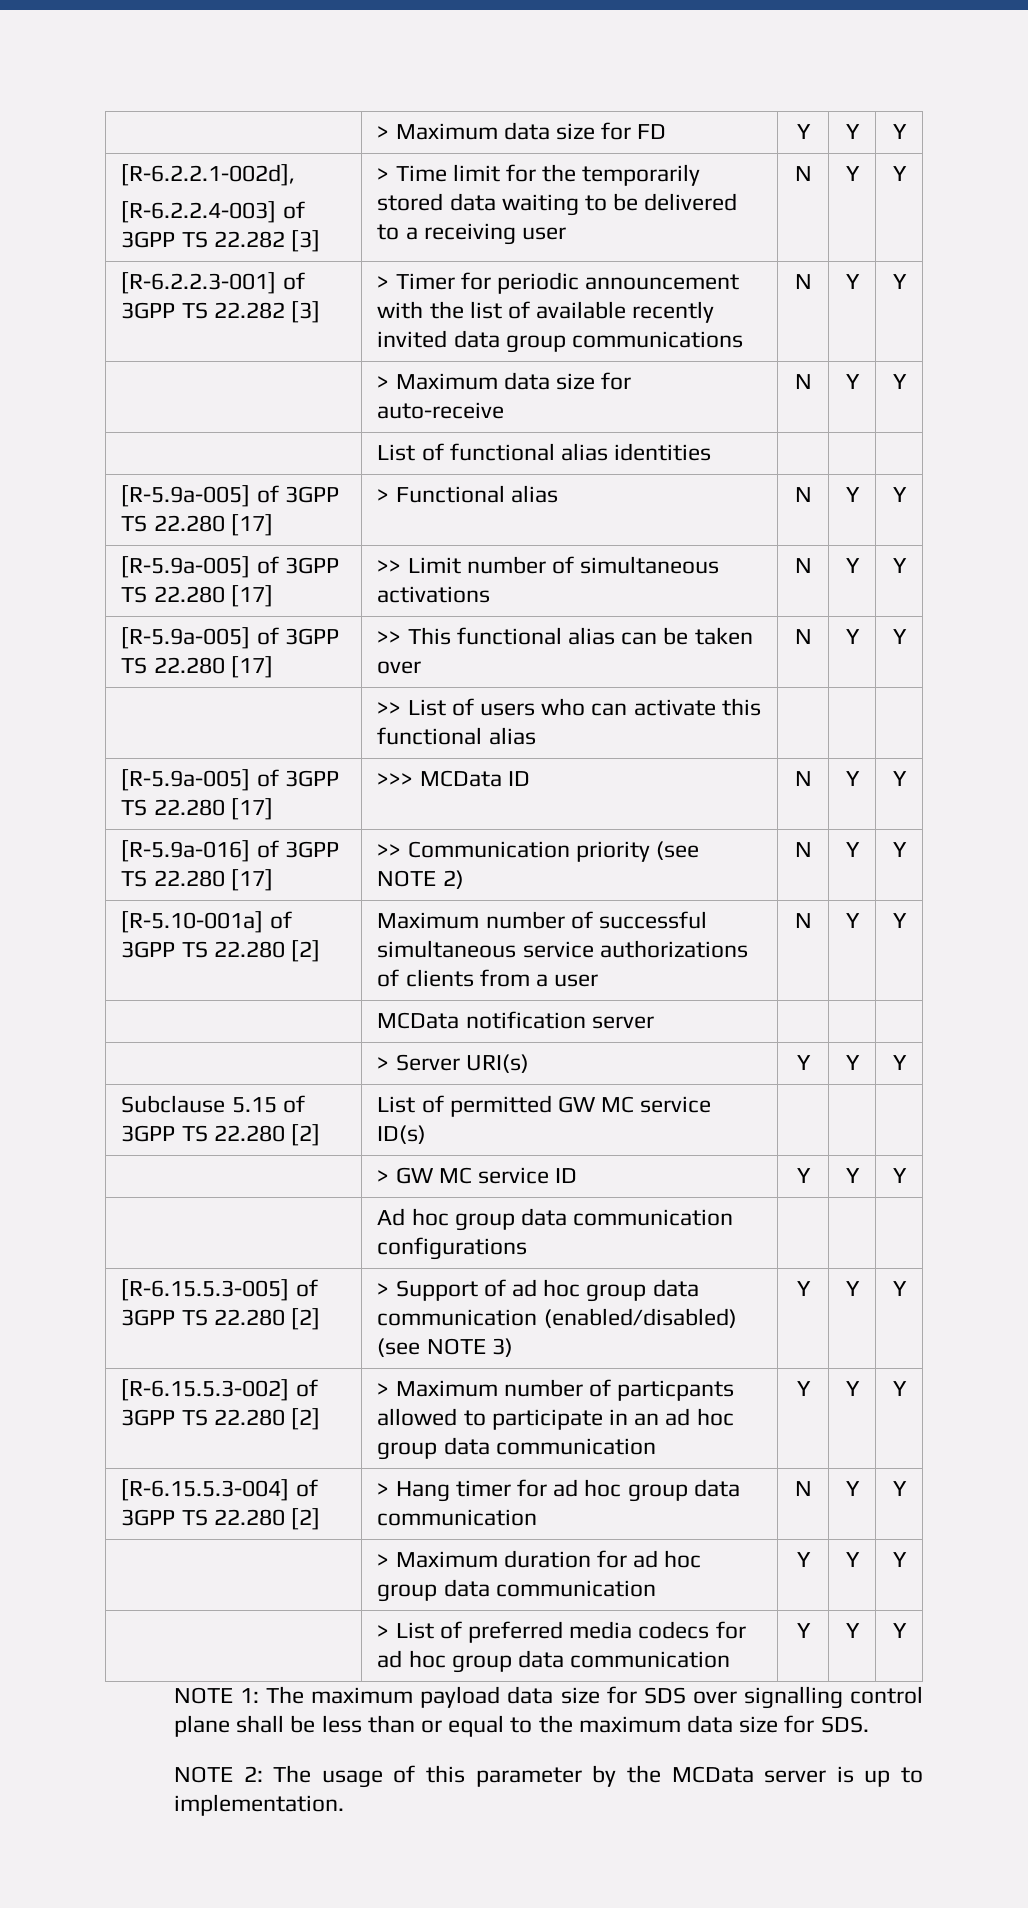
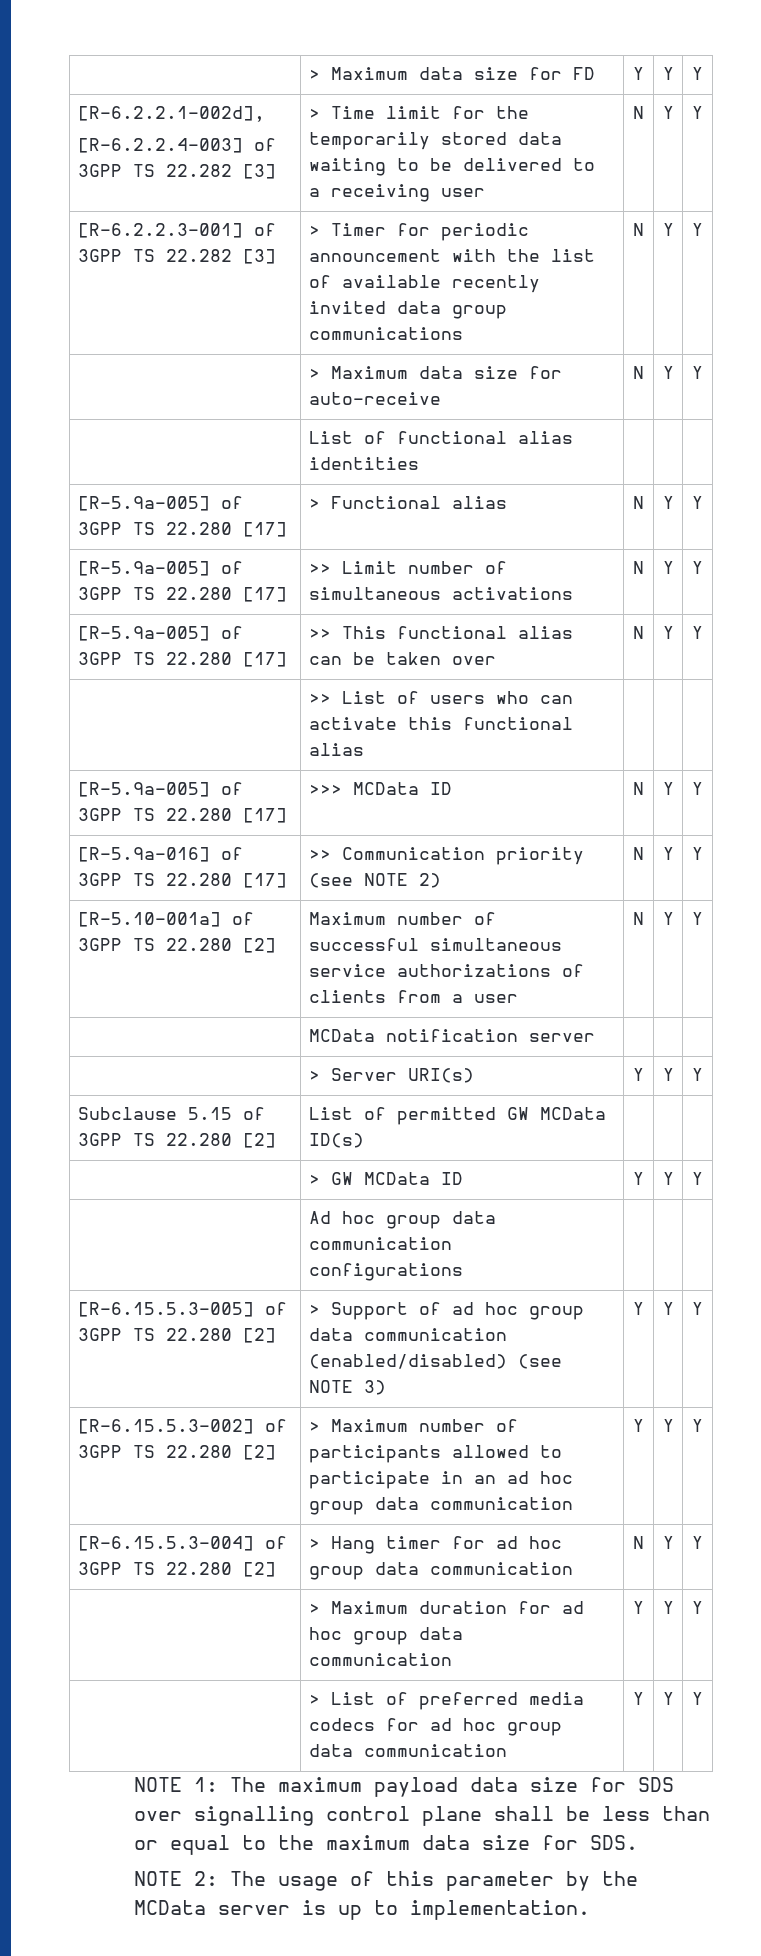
- Subclause 5.15 of 3GPP TS 22.280 [2] | List of permitted GW MC service ID(s) | | |
+ Subclause 5.15 of 3GPP TS 22.280 [2] | List of permitted GW MCData ID(s) | | |
- | > GW MC service ID | Y | Y | Y
+ | > GW MCData ID | Y | Y | Y
- [R-6.15.5.3-002] of 3GPP TS 22.280 [2] | > Maximum number of particpants allowed to participate in an ad hoc group data communication | Y | Y | Y
+ [R-6.15.5.3-002] of 3GPP TS 22.280 [2] | > Maximum number of participants allowed to participate in an ad hoc group data communication | Y | Y | Y

